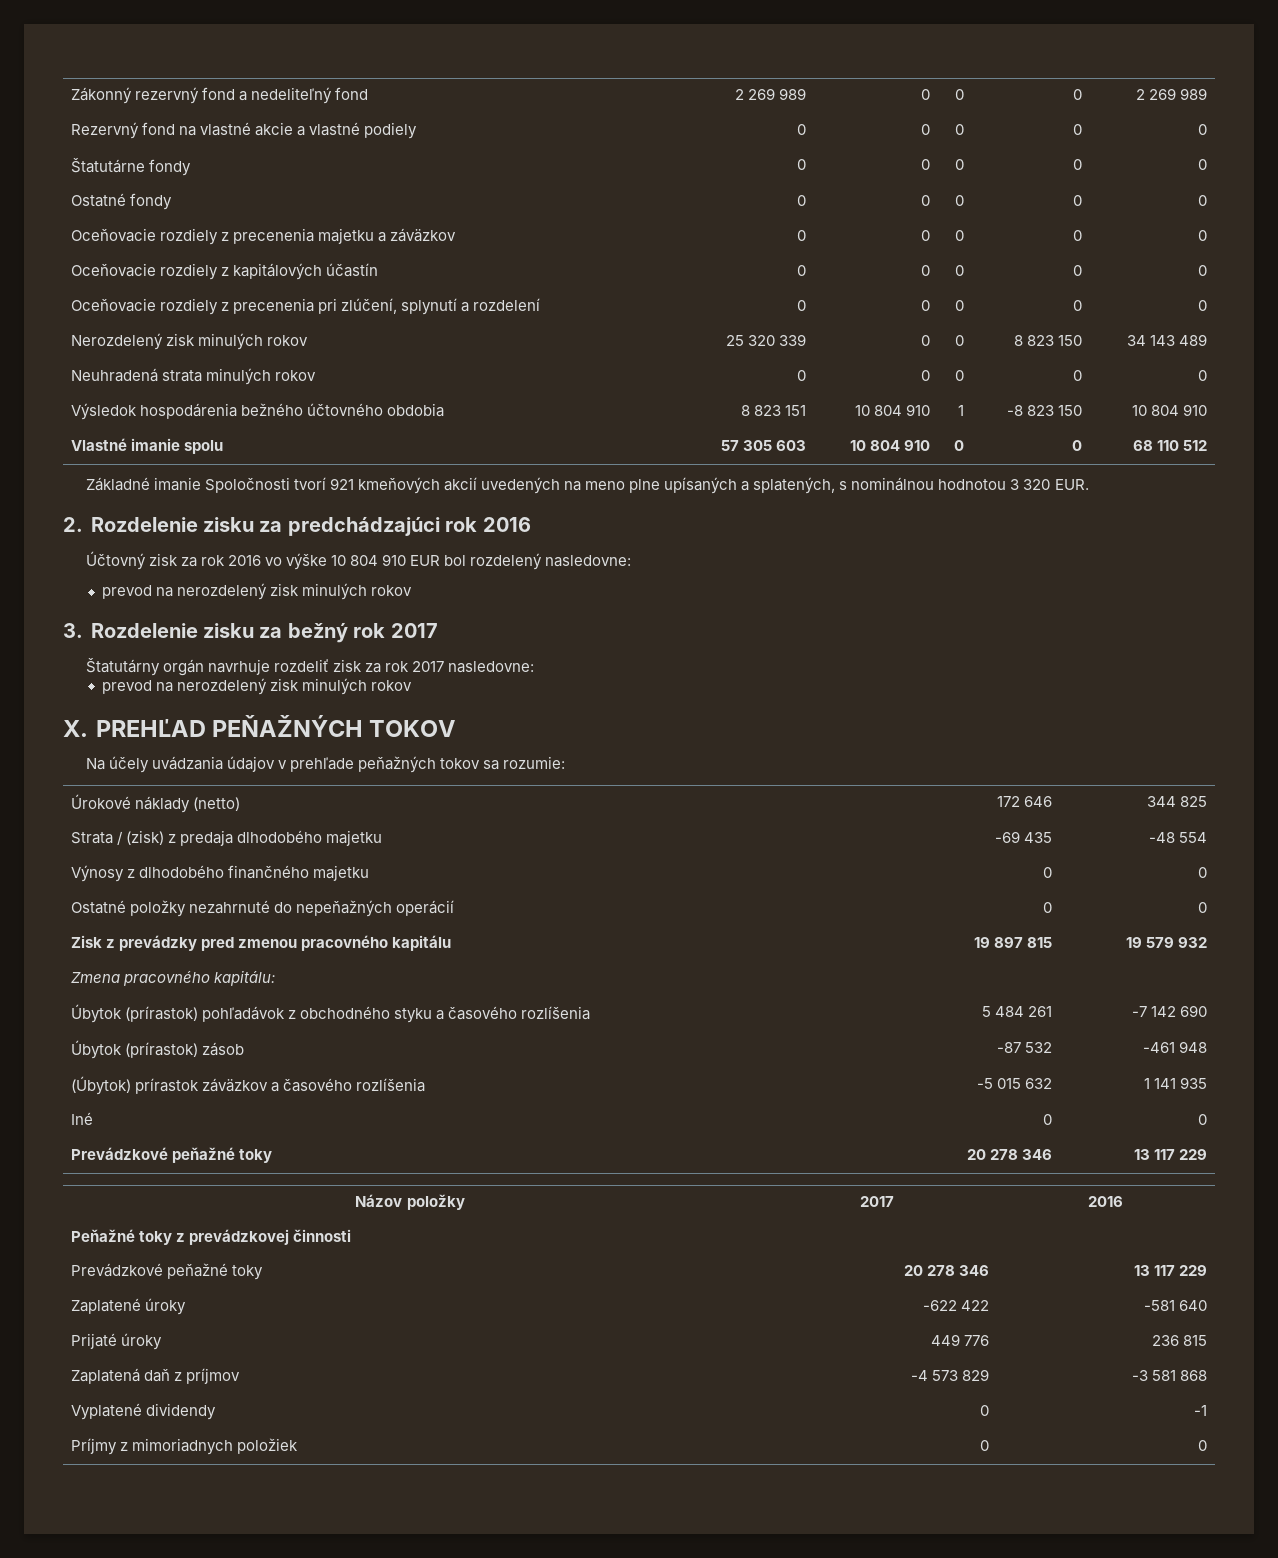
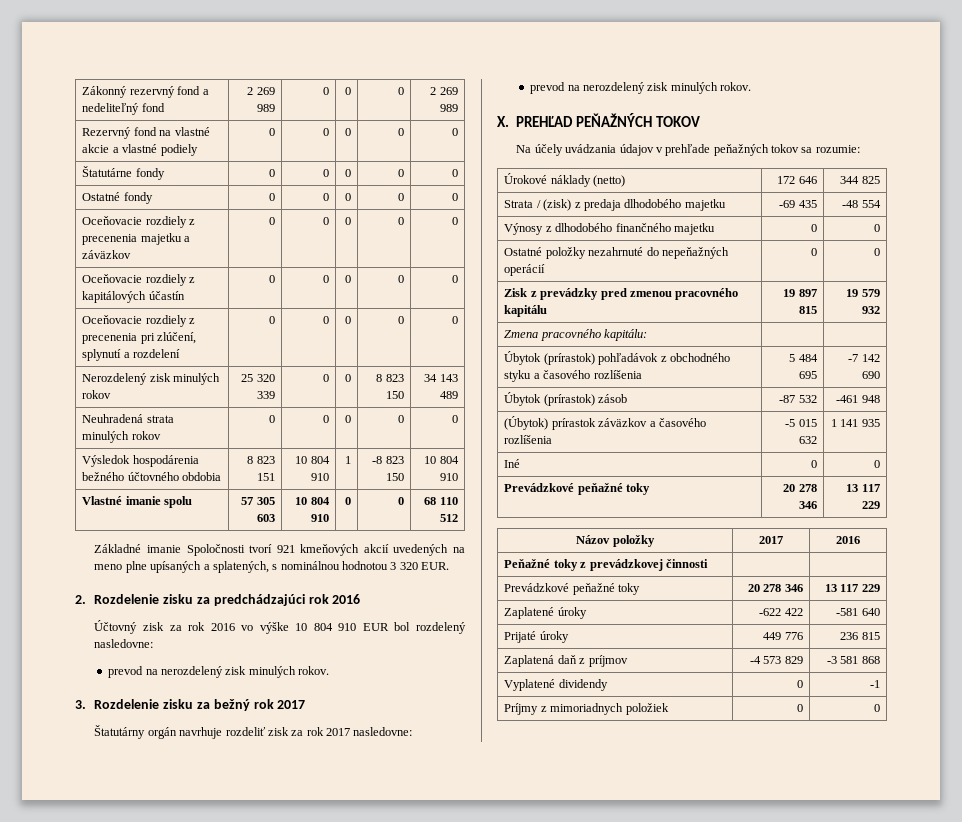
  Účtovný zisk za rok 2016 vo výške 10 804 910 EUR bol rozdelený nasledovne:
- prevod na nerozdelený zisk minulých rokov
+ prevod na nerozdelený zisk minulých rokov.
  Štatutárny orgán navrhuje rozdeliť zisk za rok 2017 nasledovne:
- prevod na nerozdelený zisk minulých rokov
+ prevod na nerozdelený zisk minulých rokov.
- Úbytok (prírastok) pohľadávok z obchodného styku a časového rozlíšenia | 5 484 261 | -7 142 690
+ Úbytok (prírastok) pohľadávok z obchodného styku a časového rozlíšenia | 5 484 695 | -7 142 690

